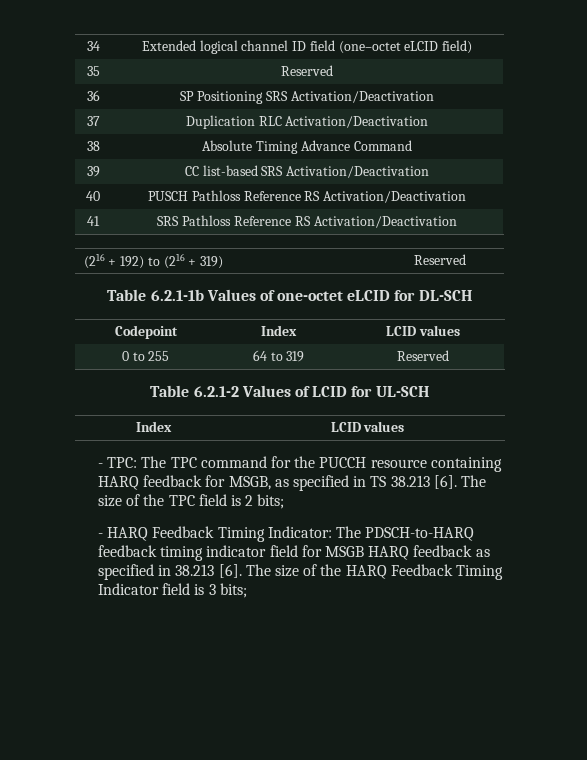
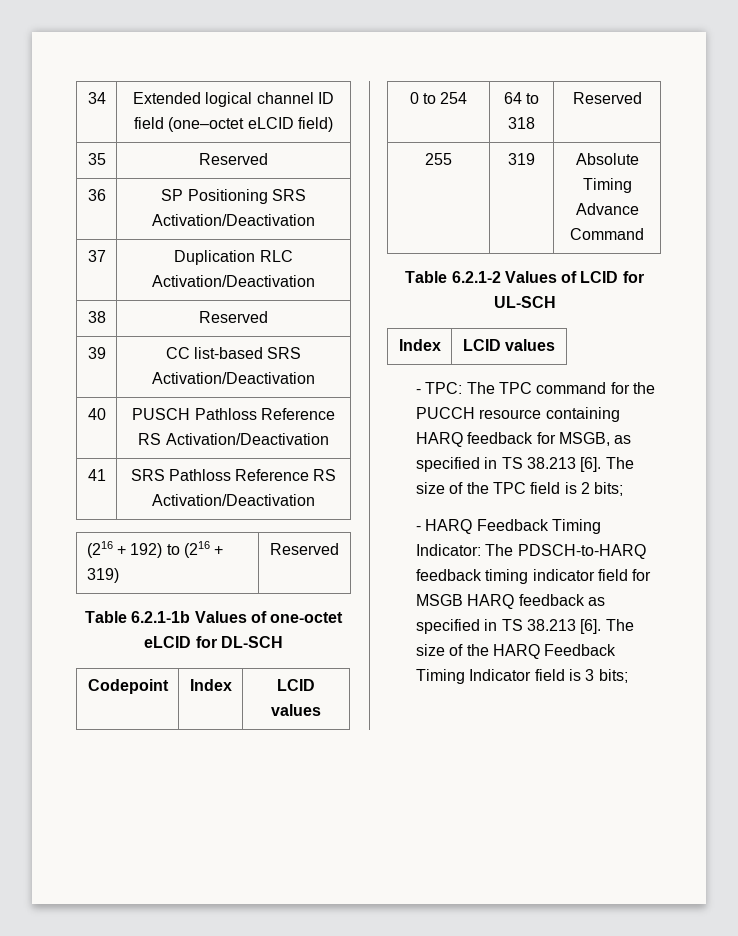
- 38 | Absolute Timing Advance Command
+ 38 | Reserved
- 0 to 255 | 64 to 319 | Reserved
+ 0 to 254 | 64 to 318 | Reserved
+ 255 | 319 | Absolute Timing Advance Command
- - HARQ Feedback Timing Indicator: The PDSCH-to-HARQ feedback timing indicator field for MSGB HARQ feedback as specified in 38.213 [6].
+ - HARQ Feedback Timing Indicator: The PDSCH-to-HARQ feedback timing indicator field for MSGB HARQ feedback as specified in TS 38.213 [6].

